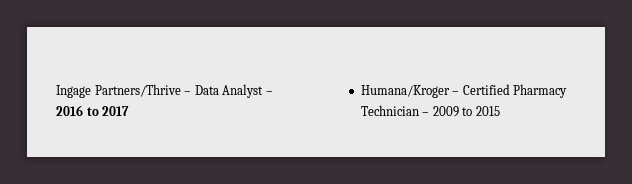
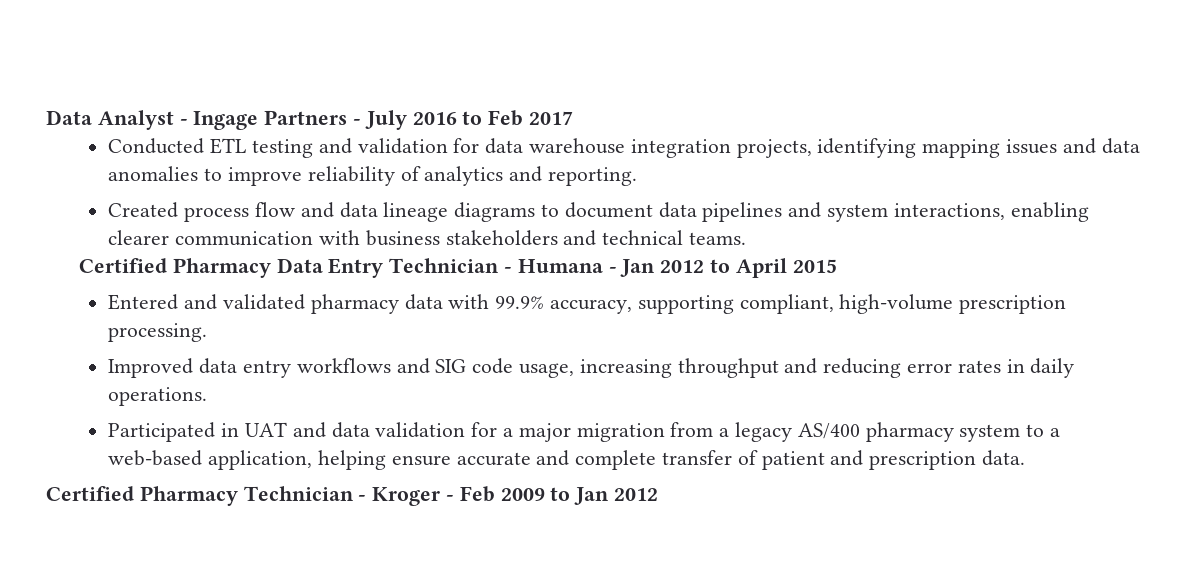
- Ingage Partners/Thrive – Data Analyst – 2016 to 2017
+ Data Analyst - Ingage Partners - July 2016 to Feb 2017
- Humana/Kroger – Certified Pharmacy Technician – 2009 to 2015
+ Conducted ETL testing and validation for data warehouse integration projects, identifying mapping issues and data anomalies to improve reliability of analytics and reporting.
+ Created process flow and data lineage diagrams to document data pipelines and system interactions, enabling clearer communication with business stakeholders and technical teams.
+ Certified Pharmacy Data Entry Technician - Humana - Jan 2012 to April 2015
+ Entered and validated pharmacy data with 99.9% accuracy, supporting compliant, high-volume prescription processing.
+ Improved data entry workflows and SIG code usage, increasing throughput and reducing error rates in daily operations.
+ Participated in UAT and data validation for a major migration from a legacy AS/400 pharmacy system to a web-based application, helping ensure accurate and complete transfer of patient and prescription data.
+ Certified Pharmacy Technician - Kroger - Feb 2009 to Jan 2012

